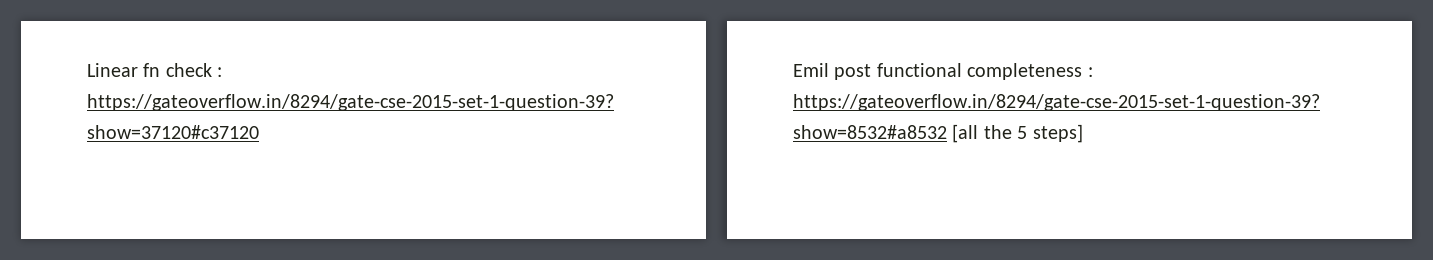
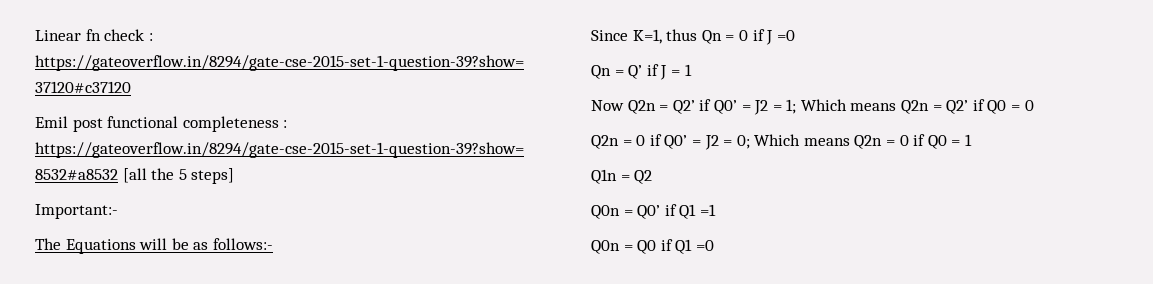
+ Important:-
+ The Equations will be as follows:-
+ Since K=1, thus Qn = 0 if J =0
+ Qn = Q’ if J = 1
+ Now Q2n = Q2’ if Q0’ = J2 = 1; Which means Q2n = Q2’ if Q0 = 0
+ Q2n = 0 if Q0’ = J2 = 0; Which means Q2n = 0 if Q0 = 1
+ Q1n = Q2
+ Q0n = Q0’ if Q1 =1
+ Q0n = Q0 if Q1 =0

